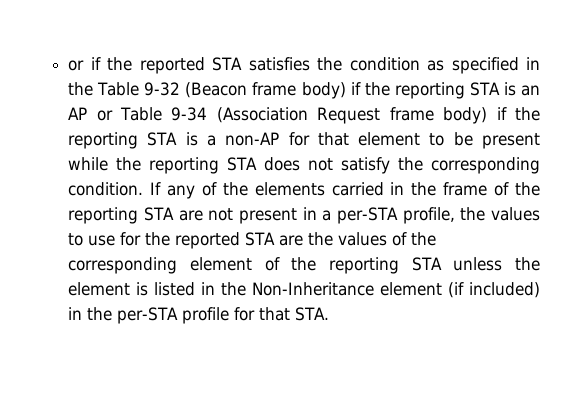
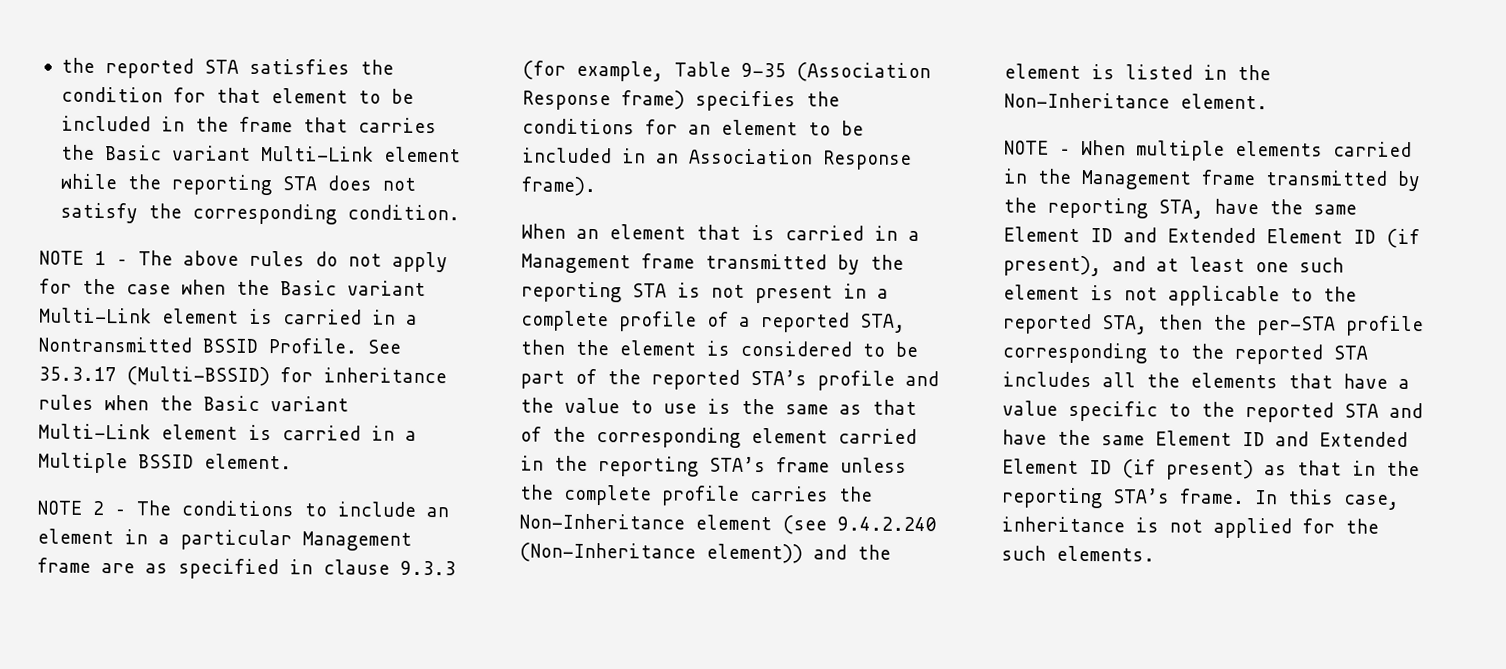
- or if the reported STA satisfies the condition as specified in the Table 9-32 (Beacon frame body) if the reporting STA is an AP or Table 9-34 (Association Request frame body) if the reporting STA is a non-AP for that element to be present while the reporting STA does not satisfy the corresponding condition. If any of the elements carried in the frame of the reporting STA are not present in a per-STA profile, the values to use for the reported STA are the values of the corresponding element of the reporting STA unless the element is listed in the Non-Inheritance element (if included) in the per-STA profile for that STA.
+ the reported STA satisfies the condition for that element to be included in the frame that carries the Basic variant Multi-Link element while the reporting STA does not satisfy the corresponding condition.
+ NOTE 1 – The above rules do not apply for the case when the Basic variant Multi-Link element is carried in a Nontransmitted BSSID Profile. See 35.3.17 (Multi-BSSID) for inheritance rules when the Basic variant Multi-Link element is carried in a Multiple BSSID element.
+ NOTE 2 – The conditions to include an element in a particular Management frame are as specified in clause 9.3.3 (for example, Table 9-35 (Association Response frame) specifies the conditions for an element to be included in an Association Response frame).
+ When an element that is carried in a Management frame transmitted by the reporting STA is not present in a complete profile of a reported STA, then the element is considered to be part of the reported STA’s profile and the value to use is the same as that of the corresponding element carried in the reporting STA’s frame unless the complete profile carries the Non-Inheritance element (see 9.4.2.240 (Non-Inheritance element)) and the element is listed in the Non-Inheritance element.
+ NOTE – When multiple elements carried in the Management frame transmitted by the reporting STA, have the same Element ID and Extended Element ID (if present), and at least one such element is not applicable to the reported STA, then the per-STA profile corresponding to the reported STA includes all the elements that have a value specific to the reported STA and have the same Element ID and Extended Element ID (if present) as that in the reporting STA’s frame. In this case, inheritance is not applied for the such elements.

